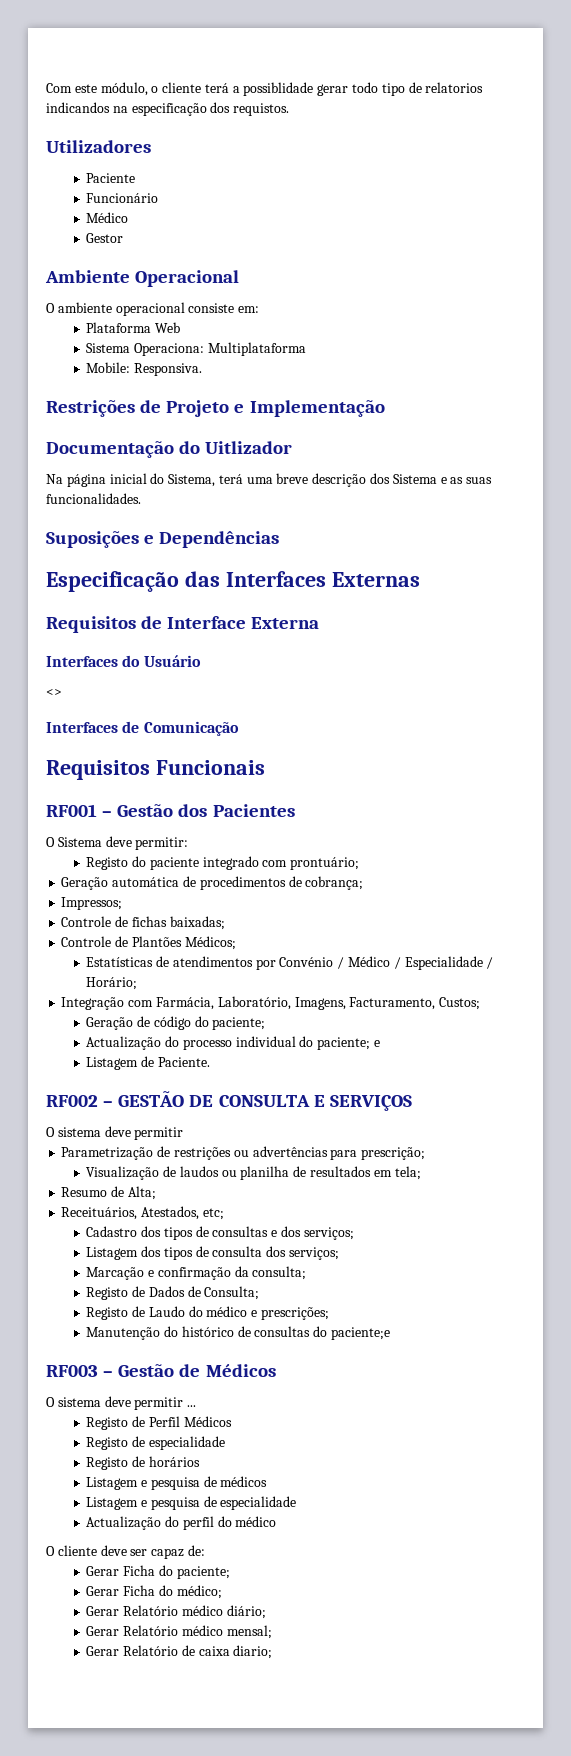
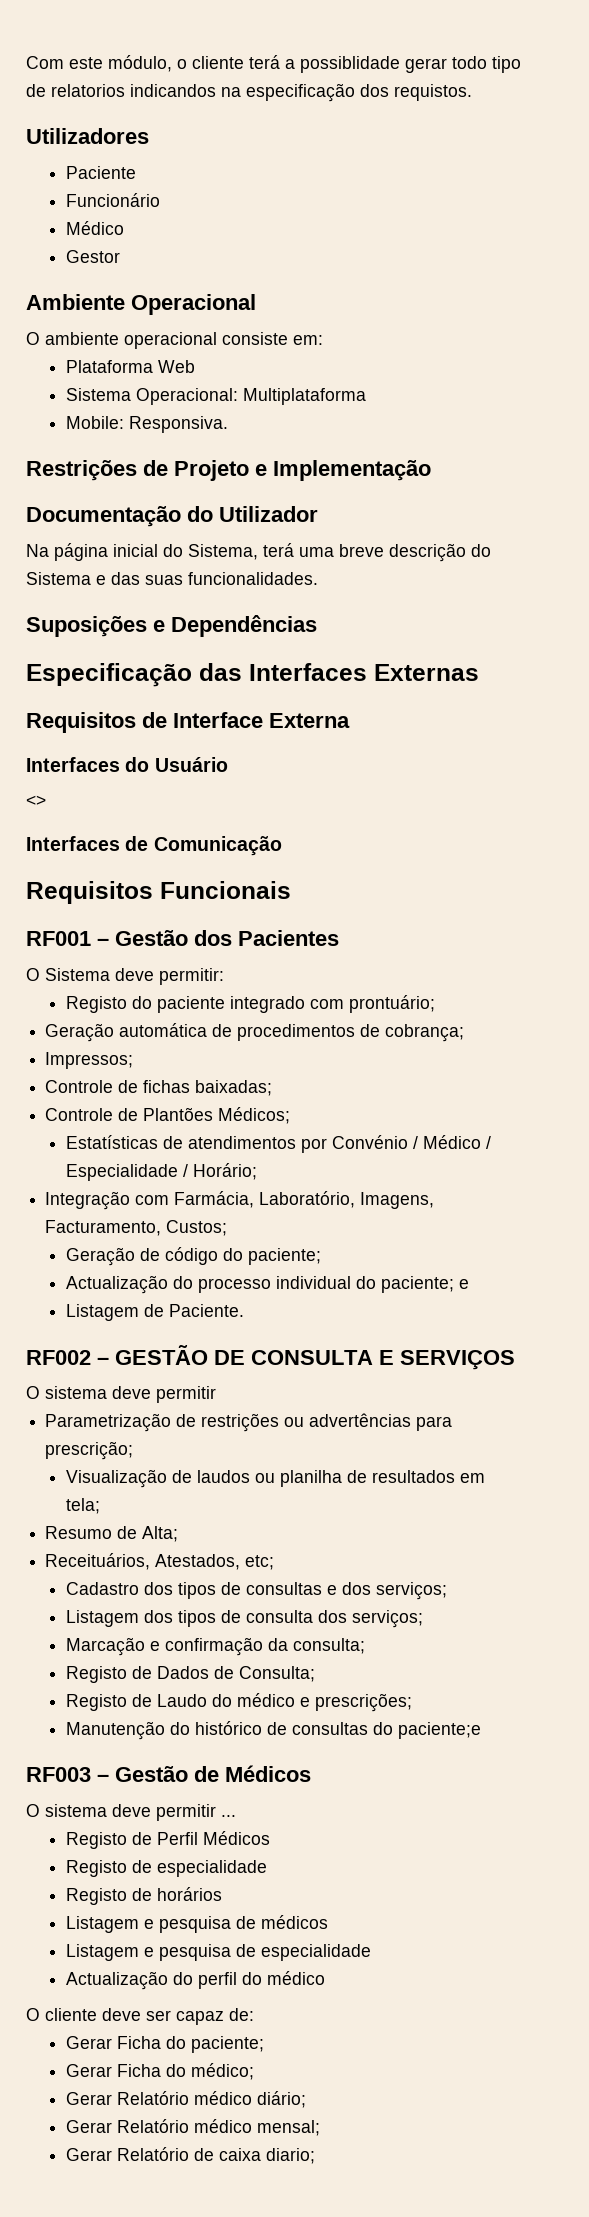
- Sistema Operaciona: Multiplataforma
+ Sistema Operacional: Multiplataforma
- Documentação do Uitlizador
+ Documentação do Utilizador
- Na página inicial do Sistema, terá uma breve descrição dos Sistema e as suas funcionalidades.
+ Na página inicial do Sistema, terá uma breve descrição do Sistema e das suas funcionalidades.

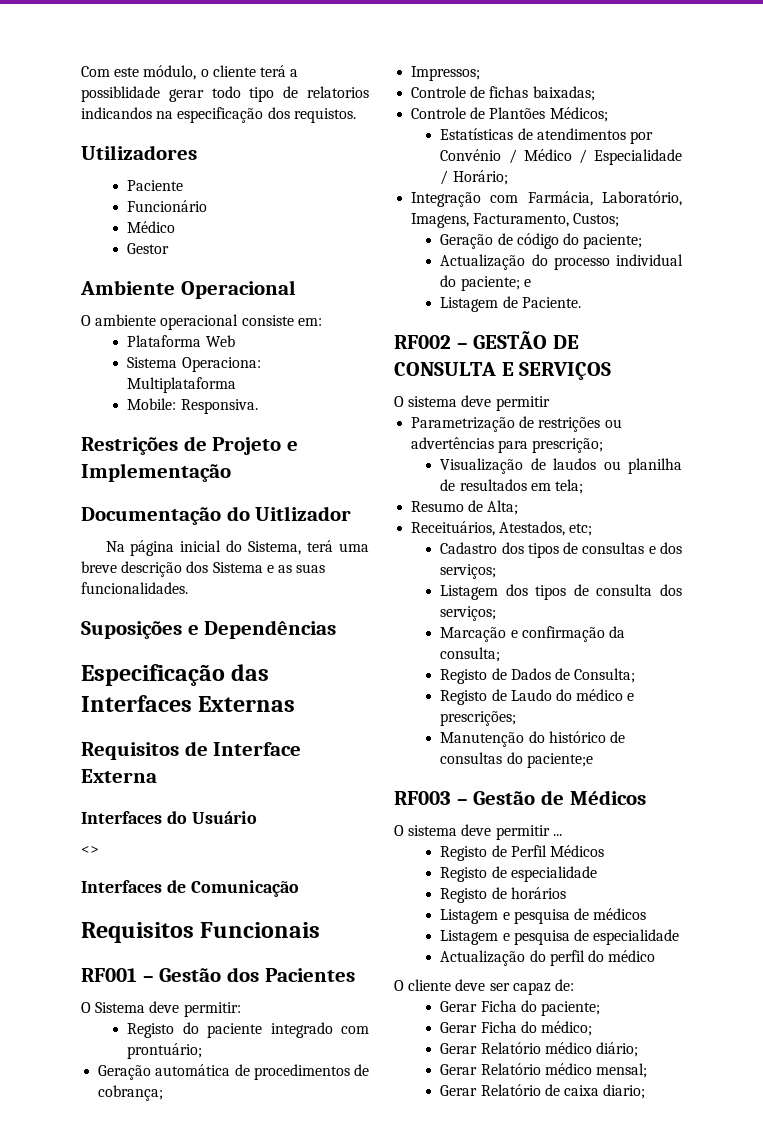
- Sistema Operacional: Multiplataforma
+ Sistema Operaciona: Multiplataforma
- Documentação do Utilizador
+ Documentação do Uitlizador
- Na página inicial do Sistema, terá uma breve descrição do Sistema e das suas funcionalidades.
+ Na página inicial do Sistema, terá uma breve descrição dos Sistema e as suas funcionalidades.

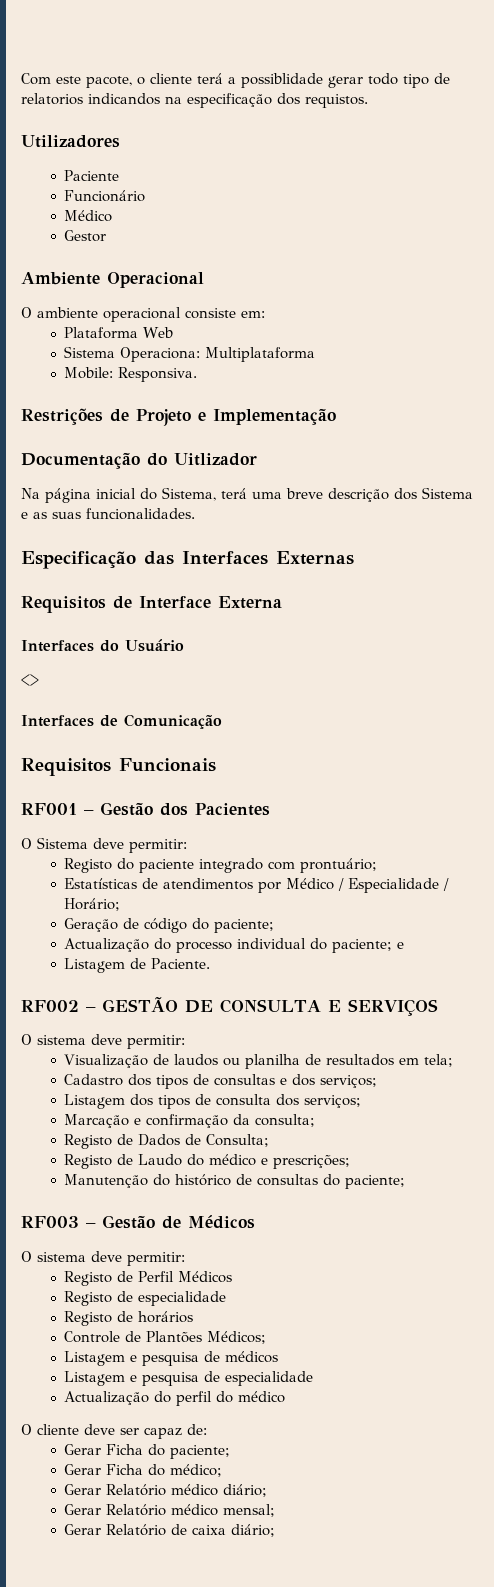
- Com este módulo, o cliente terá a possiblidade gerar todo tipo de relatorios indicandos na especificação dos requistos.
+ Com este pacote, o cliente terá a possiblidade gerar todo tipo de relatorios indicandos na especificação dos requistos.
- Suposições e Dependências
- Geração automática de procedimentos de cobrança;
- Impressos;
- Controle de fichas baixadas;
- Controle de Plantões Médicos;
- Estatísticas de atendimentos por Convénio / Médico / Especialidade / Horário;
+ Estatísticas de atendimentos por Médico / Especialidade / Horário;
- Integração com Farmácia, Laboratório, Imagens, Facturamento, Custos;
  RF002 – GESTÃO DE CONSULTA E SERVIÇOS
- O sistema deve permitir
- Parametrização de restrições ou advertências para prescrição;
+ O sistema deve permitir:
- Resumo de Alta;
- Receituários, Atestados, etc;
- Manutenção do histórico de consultas do paciente;e
+ Manutenção do histórico de consultas do paciente;
  RF003 – Gestão de Médicos
- O sistema deve permitir ...
+ O sistema deve permitir:
+ Controle de Plantões Médicos;
- Gerar Relatório de caixa diario;
+ Gerar Relatório de caixa diário;

